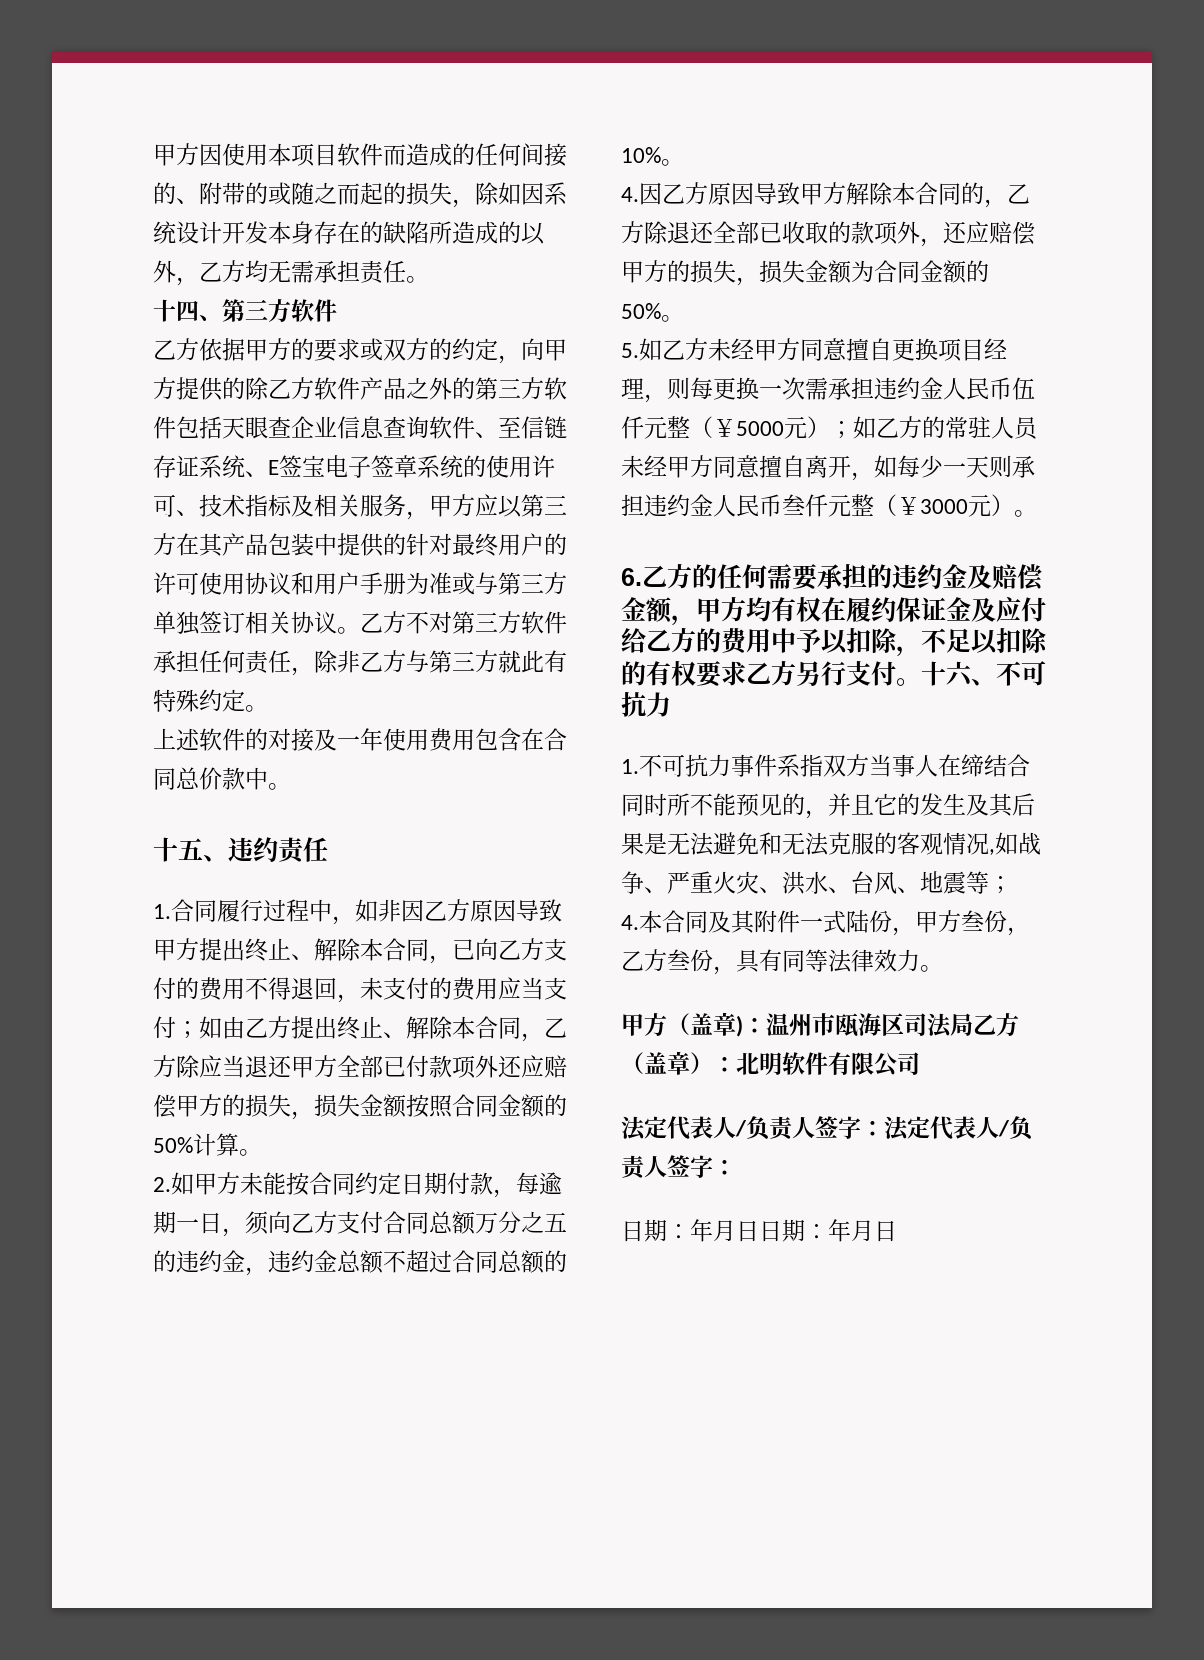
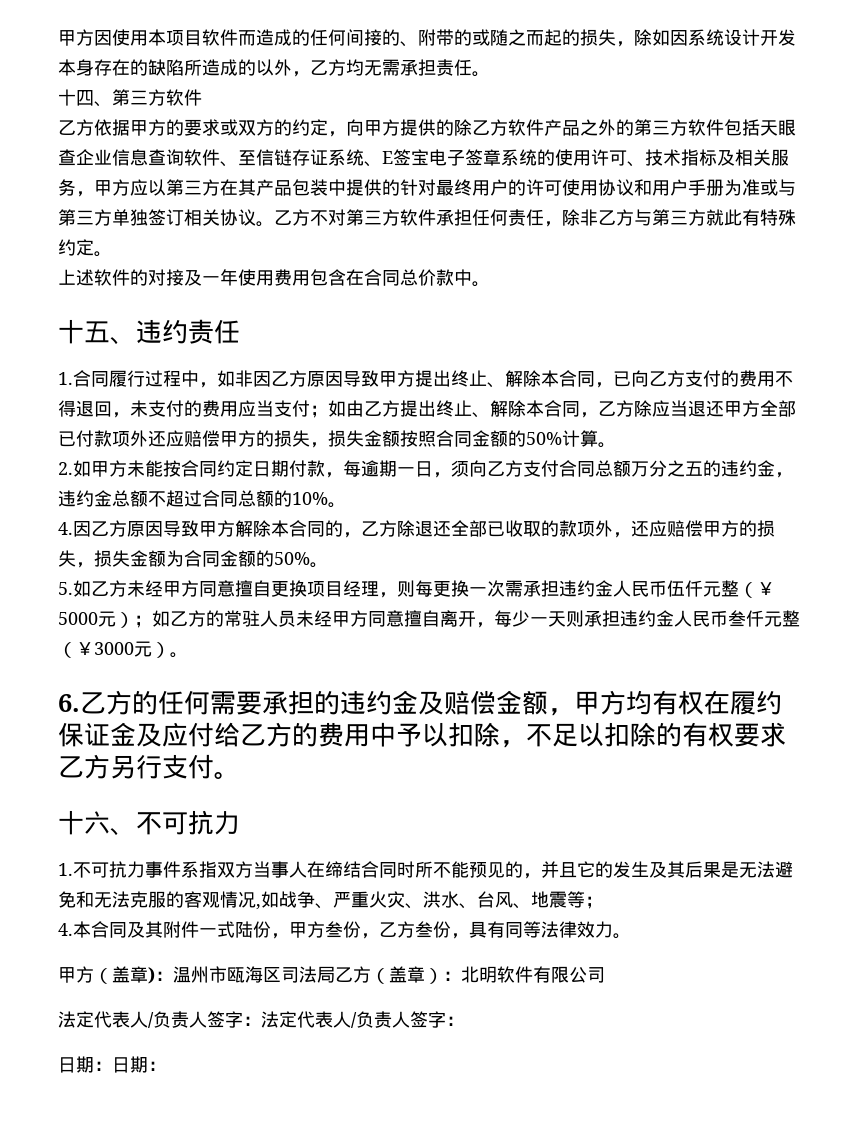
- 5.如乙方未经甲方同意擅自更换项目经理，则每更换一次需承担违约金人民币伍仟元整（￥5000元）；如乙方的常驻人员未经甲方同意擅自离开，如每少一天则承担违约金人民币叁仟元整（￥3000元）。
+ 5.如乙方未经甲方同意擅自更换项目经理，则每更换一次需承担违约金人民币伍仟元整（￥5000元）；如乙方的常驻人员未经甲方同意擅自离开，每少一天则承担违约金人民币叁仟元整（￥3000元）。
- 6.乙方的任何需要承担的违约金及赔偿金额，甲方均有权在履约保证金及应付给乙方的费用中予以扣除，不足以扣除的有权要求乙方另行支付。十六、不可抗力
+ 6.乙方的任何需要承担的违约金及赔偿金额，甲方均有权在履约保证金及应付给乙方的费用中予以扣除，不足以扣除的有权要求乙方另行支付。
+ 十六、不可抗力
- 日期：年月日日期：年月日
+ 日期：日期：

